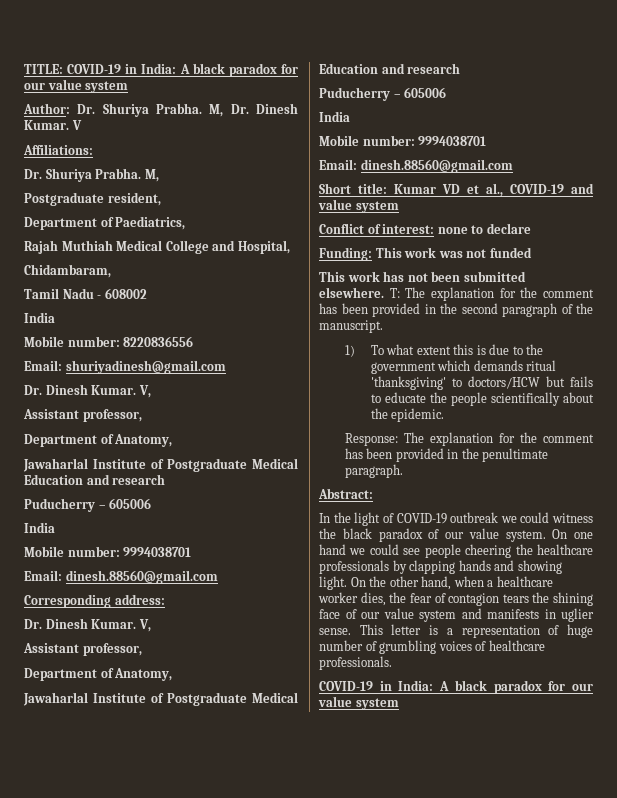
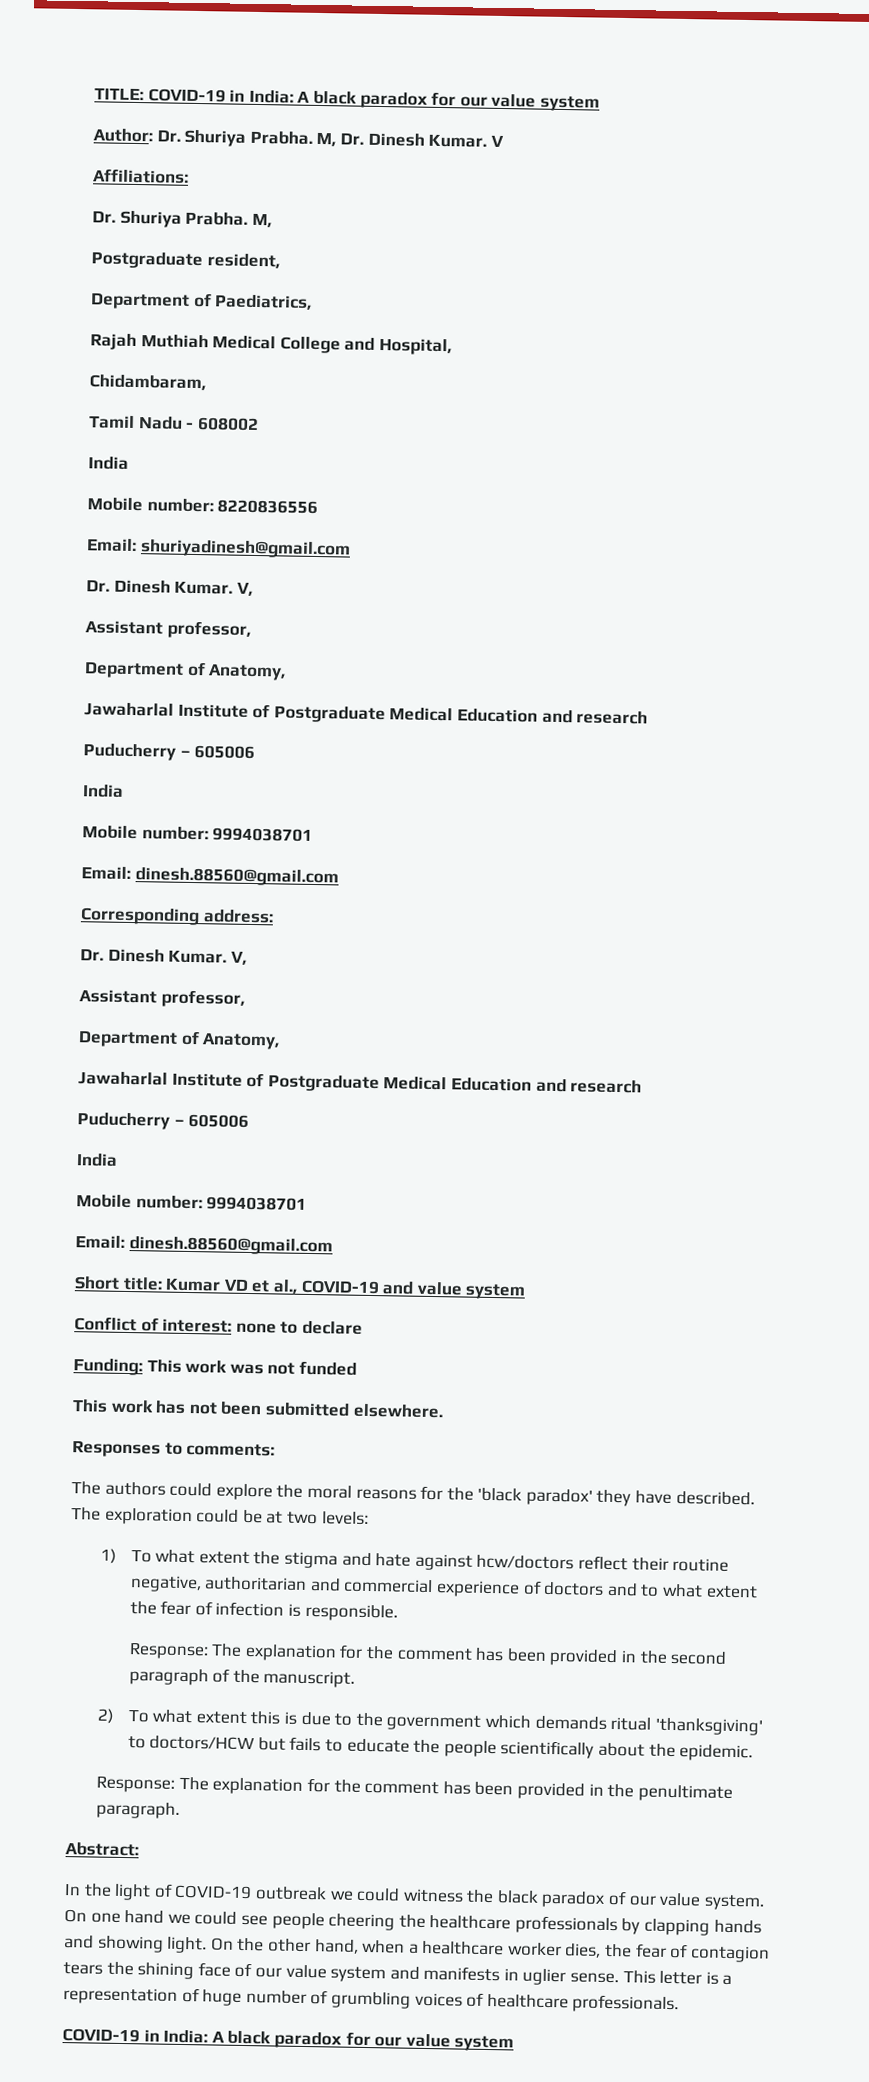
- This work has not been submitted elsewhere. T: The explanation for the comment has been provided in the second paragraph of the manuscript.
+ This work has not been submitted elsewhere.
+ Responses to comments:
+ The authors could explore the moral reasons for the 'black paradox' they have described. The exploration could be at two levels:
+ 1) To what extent the stigma and hate against hcw/doctors reflect their routine negative, authoritarian and commercial experience of doctors and to what extent the fear of infection is responsible.
+ Response: The explanation for the comment has been provided in the second paragraph of the manuscript.
- 1) To what extent this is due to the government which demands ritual 'thanksgiving' to doctors/HCW but fails to educate the people scientifically about the epidemic.
+ 2) To what extent this is due to the government which demands ritual 'thanksgiving' to doctors/HCW but fails to educate the people scientifically about the epidemic.

